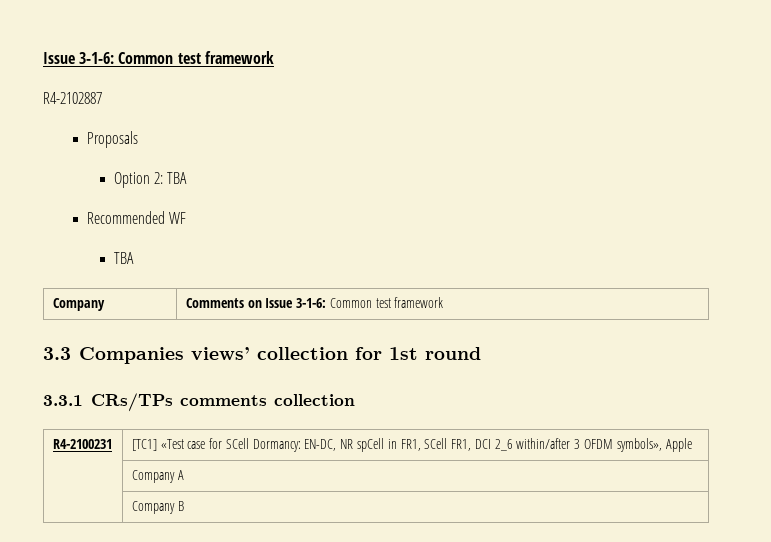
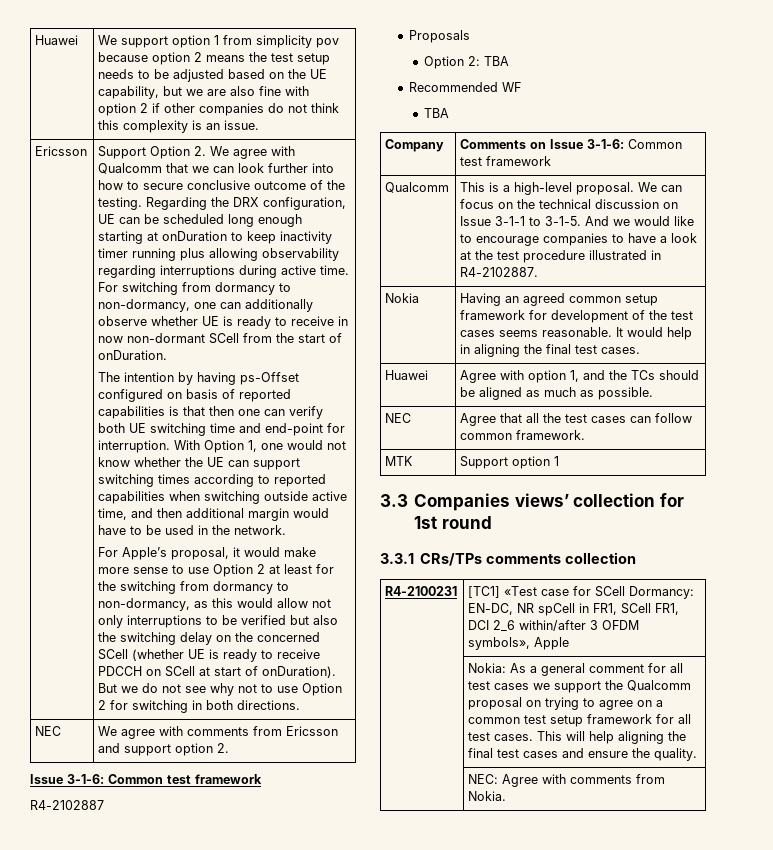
+ Huawei | We support option 1 from simplicity pov because option 2 means the test setup needs to be adjusted based on the UE capability, but we are also fine with option 2 if other companies do not think this complexity is an issue.
+ Ericsson | Support Option 2. We agree with Qualcomm that we can look further into how to secure conclusive outcome of the testing. Regarding the DRX configuration, UE can be scheduled long enough starting at onDuration to keep inactivity timer running plus allowing observability regarding interruptions during active time. For switching from dormancy to non-dormancy, one can additionally observe whether UE is ready to receive in now non-dormant SCell from the start of onDuration.
+ The intention by having ps-Offset configured on basis of reported capabilities is that then one can verify both UE switching time and end-point for interruption. With Option 1, one would not know whether the UE can support switching times according to reported capabilities when switching outside active time, and then additional margin would have to be used in the network.
+ For Apple’s proposal, it would make more sense to use Option 2 at least for the switching from dormancy to non-dormancy, as this would allow not only interruptions to be verified but also the switching delay on the concerned SCell (whether UE is ready to receive PDCCH on SCell at start of onDuration). But we do not see why not to use Option 2 for switching in both directions.
+ NEC | We agree with comments from Ericsson and support option 2.
+ Qualcomm | This is a high-level proposal. We can focus on the technical discussion on Issue 3-1-1 to 3-1-5. And we would like to encourage companies to have a look at the test procedure illustrated in R4-2102887.
+ Nokia | Having an agreed common setup framework for development of the test cases seems reasonable. It would help in aligning the final test cases.
+ Huawei | Agree with option 1, and the TCs should be aligned as much as possible.
+ NEC | Agree that all the test cases can follow common framework.
+ MTK | Support option 1
- | Company A
- | Company B
+ | Nokia: As a general comment for all test cases we support the Qualcomm proposal on trying to agree on a common test setup framework for all test cases. This will help aligning the final test cases and ensure the quality.
+ | NEC: Agree with comments from Nokia.

